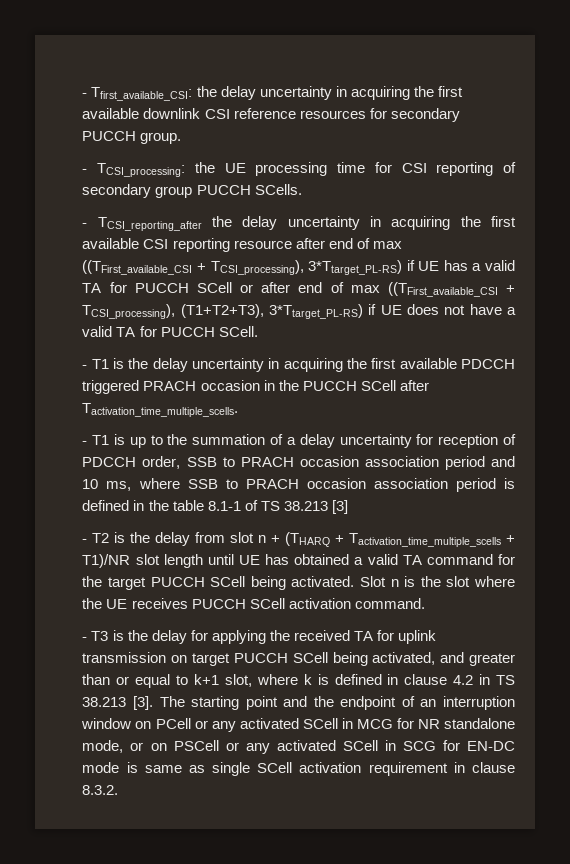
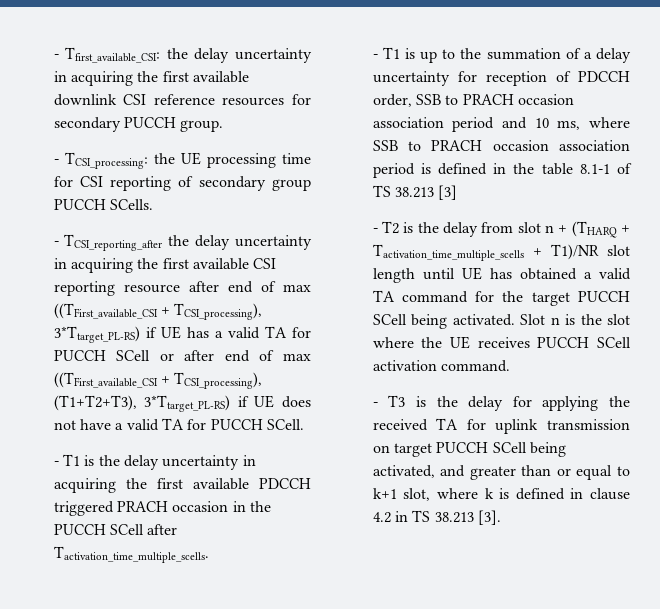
- The starting point and the endpoint of an interruption window on PCell or any activated SCell in MCG for NR standalone mode, or on PSCell or any activated SCell in SCG for EN-DC mode is same as single SCell activation requirement in clause 8.3.2.

